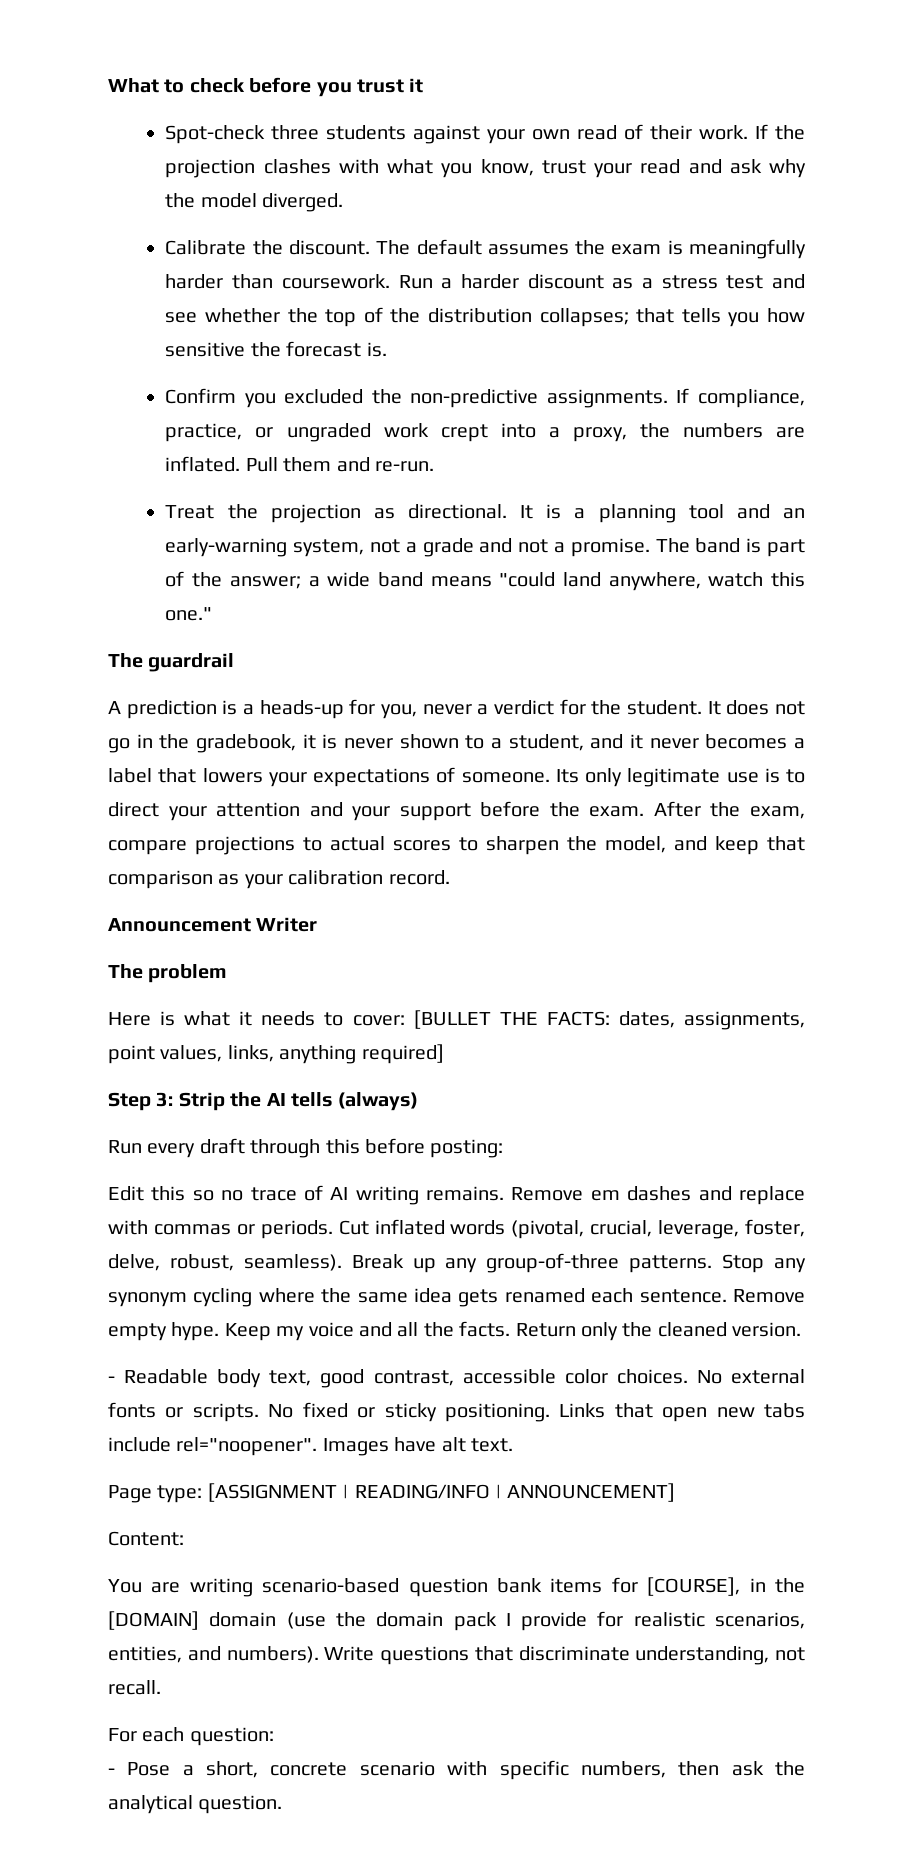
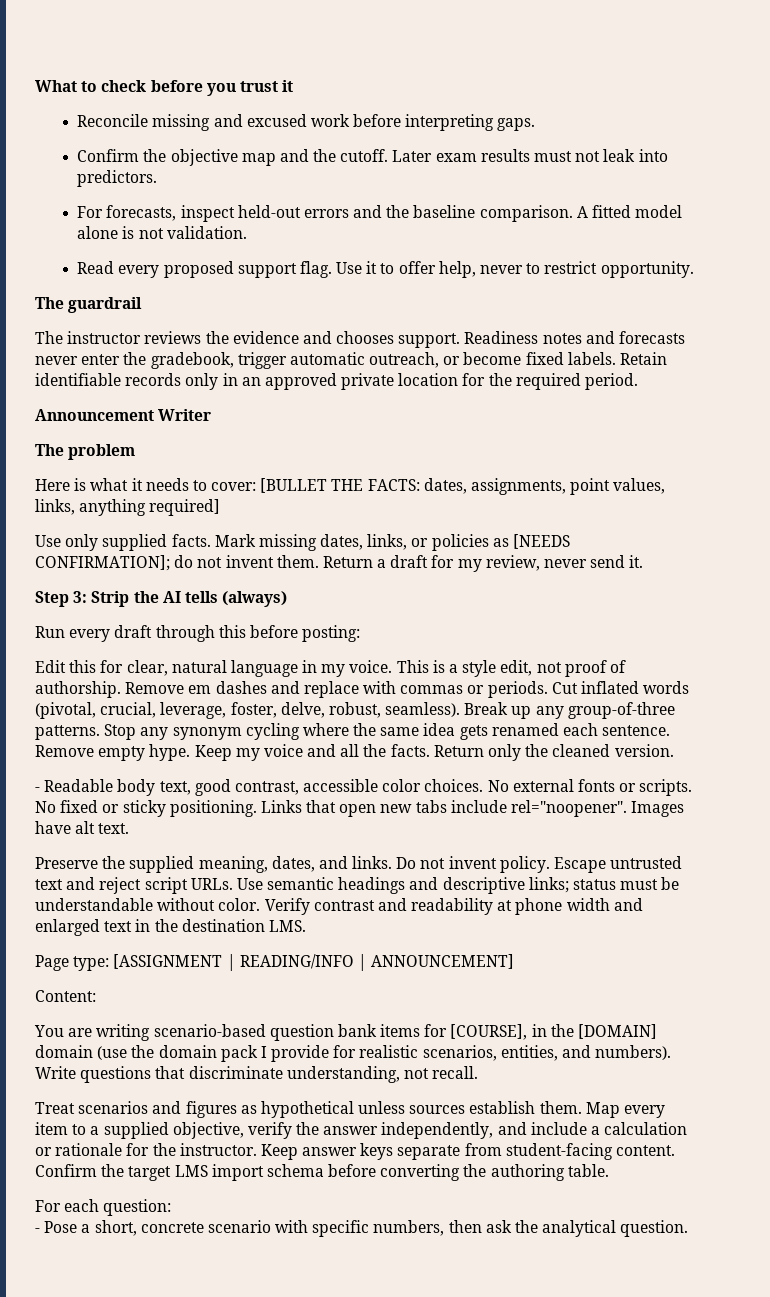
- Spot-check three students against your own read of their work. If the projection clashes with what you know, trust your read and ask why the model diverged.
- Calibrate the discount. The default assumes the exam is meaningfully harder than coursework. Run a harder discount as a stress test and see whether the top of the distribution collapses; that tells you how sensitive the forecast is.
- Confirm you excluded the non-predictive assignments. If compliance, practice, or ungraded work crept into a proxy, the numbers are inflated. Pull them and re-run.
- Treat the projection as directional. It is a planning tool and an early-warning system, not a grade and not a promise. The band is part of the answer; a wide band means "could land anywhere, watch this one."
+ Reconcile missing and excused work before interpreting gaps.
+ Confirm the objective map and the cutoff. Later exam results must not leak into predictors.
+ For forecasts, inspect held-out errors and the baseline comparison. A fitted model alone is not validation.
+ Read every proposed support flag. Use it to offer help, never to restrict opportunity.
  The guardrail
- A prediction is a heads-up for you, never a verdict for the student. It does not go in the gradebook, it is never shown to a student, and it never becomes a label that lowers your expectations of someone. Its only legitimate use is to direct your attention and your support before the exam. After the exam, compare projections to actual scores to sharpen the model, and keep that comparison as your calibration record.
+ The instructor reviews the evidence and chooses support. Readiness notes and forecasts never enter the gradebook, trigger automatic outreach, or become fixed labels. Retain identifiable records only in an approved private location for the required period.
+ Use only supplied facts. Mark missing dates, links, or policies as [NEEDS CONFIRMATION]; do not invent them. Return a draft for my review, never send it.
- Edit this so no trace of AI writing remains.
+ Edit this for clear, natural language in my voice. This is a style edit, not proof of authorship.
+ Preserve the supplied meaning, dates, and links. Do not invent policy. Escape untrusted text and reject script URLs. Use semantic headings and descriptive links; status must be understandable without color. Verify contrast and readability at phone width and enlarged text in the destination LMS.
+ Treat scenarios and figures as hypothetical unless sources establish them. Map every item to a supplied objective, verify the answer independently, and include a calculation or rationale for the instructor. Keep answer keys separate from student-facing content. Confirm the target LMS import schema before converting the authoring table.

